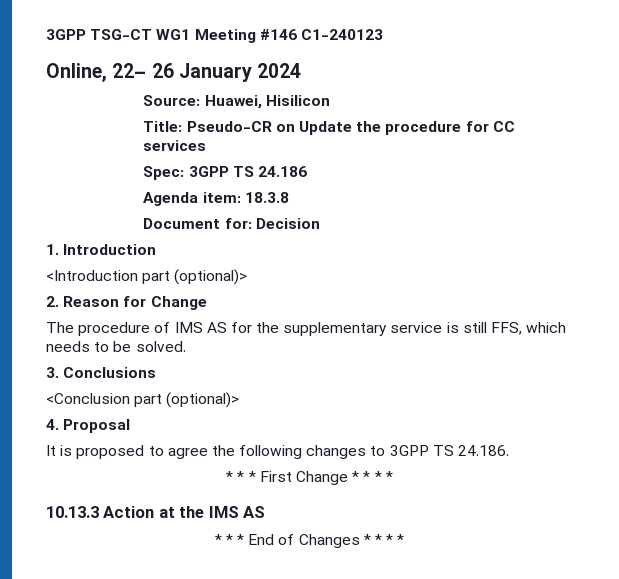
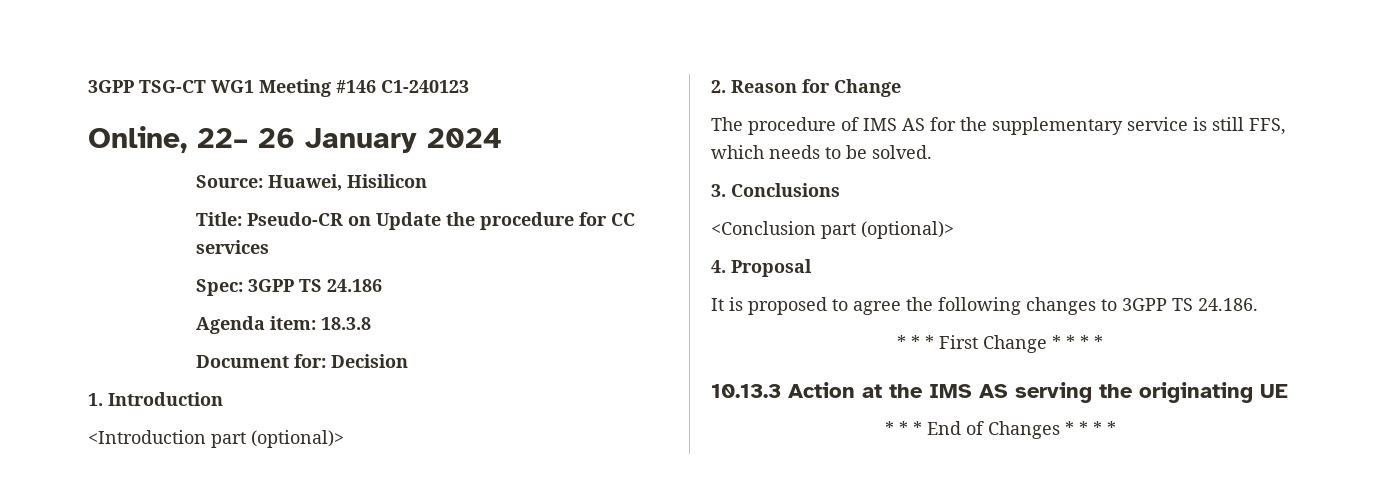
- 10.13.3 Action at the IMS AS
+ 10.13.3 Action at the IMS AS serving the originating UE

